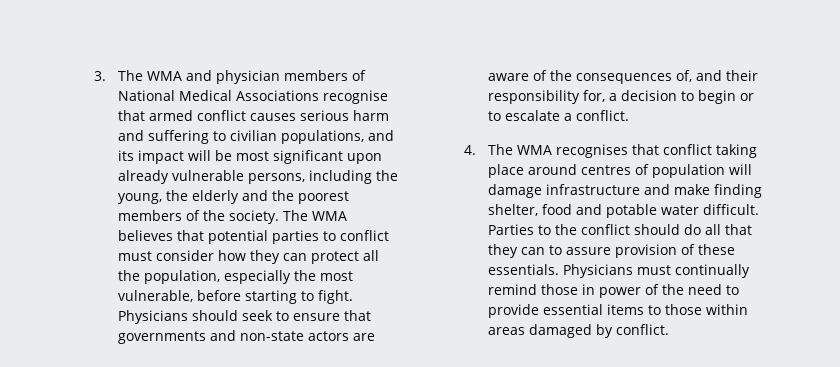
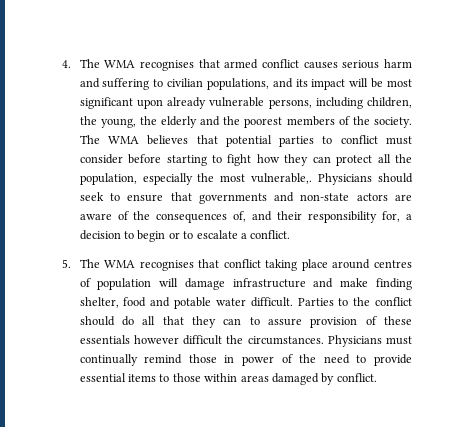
- 3. The WMA and physician members of National Medical Associations recognise that armed conflict causes serious harm and suffering to civilian populations, and its impact will be most significant upon already vulnerable persons, including the young, the elderly and the poorest members of the society.
+ 4. The WMA recognises that armed conflict causes serious harm and suffering to civilian populations, and its impact will be most significant upon already vulnerable persons, including children, the young, the elderly and the poorest members of the society.
- The WMA believes that potential parties to conflict must consider how they can protect all the population, especially the most vulnerable, before starting to fight.
+ The WMA believes that potential parties to conflict must consider before starting to fight how they can protect all the population, especially the most vulnerable,.
- 4. The WMA recognises that conflict taking place around centres of population will damage infrastructure and make finding shelter, food and potable water difficult.
+ 5. The WMA recognises that conflict taking place around centres of population will damage infrastructure and make finding shelter, food and potable water difficult.
- Parties to the conflict should do all that they can to assure provision of these essentials.
+ Parties to the conflict should do all that they can to assure provision of these essentials however difficult the circumstances.

